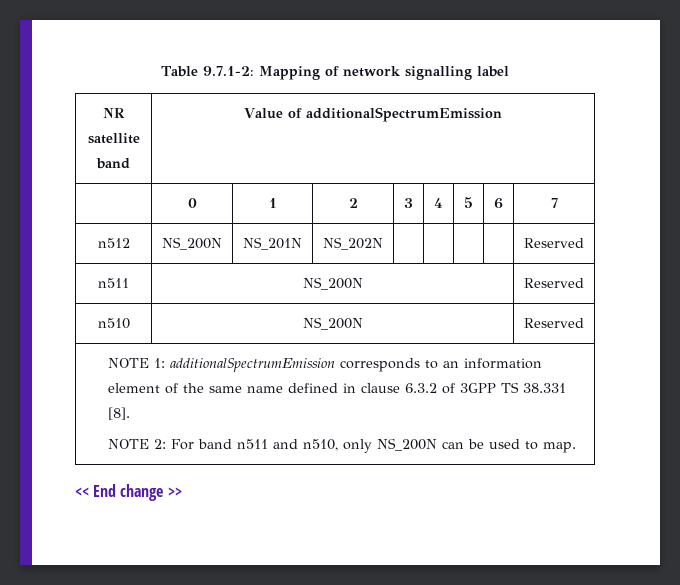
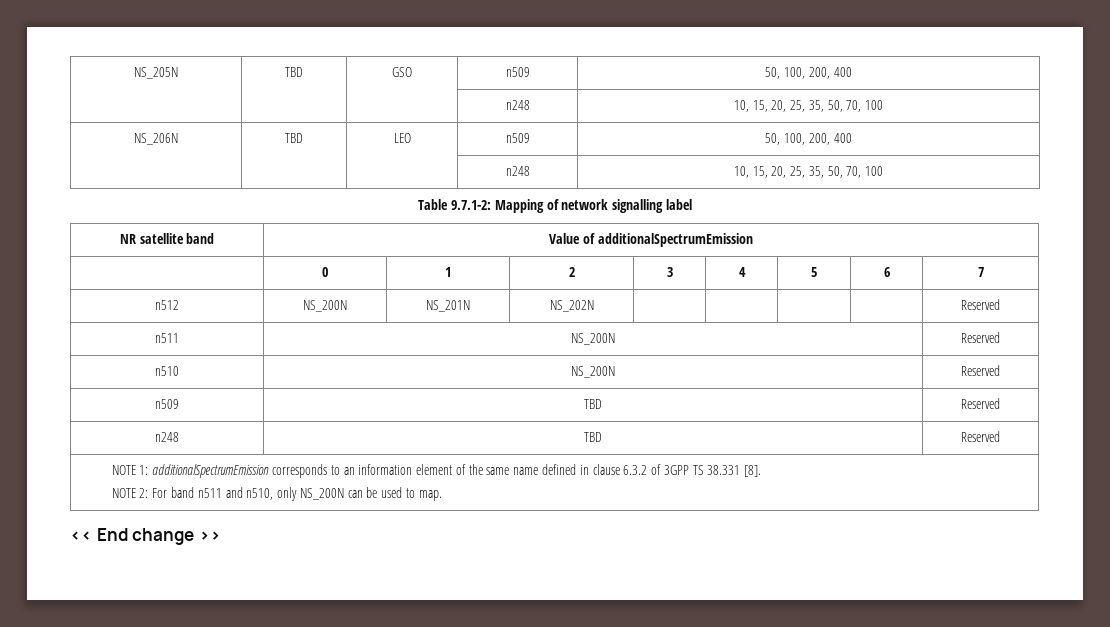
+ NS_205N | TBD | GSO | n509 | 50, 100, 200, 400
+ | | | n248 | 10, 15, 20, 25, 35, 50, 70, 100
+ NS_206N | TBD | LEO | n509 | 50, 100, 200, 400
+ | | | n248 | 10, 15, 20, 25, 35, 50, 70, 100
+ n509 | TBD | Reserved
+ n248 | TBD | Reserved

